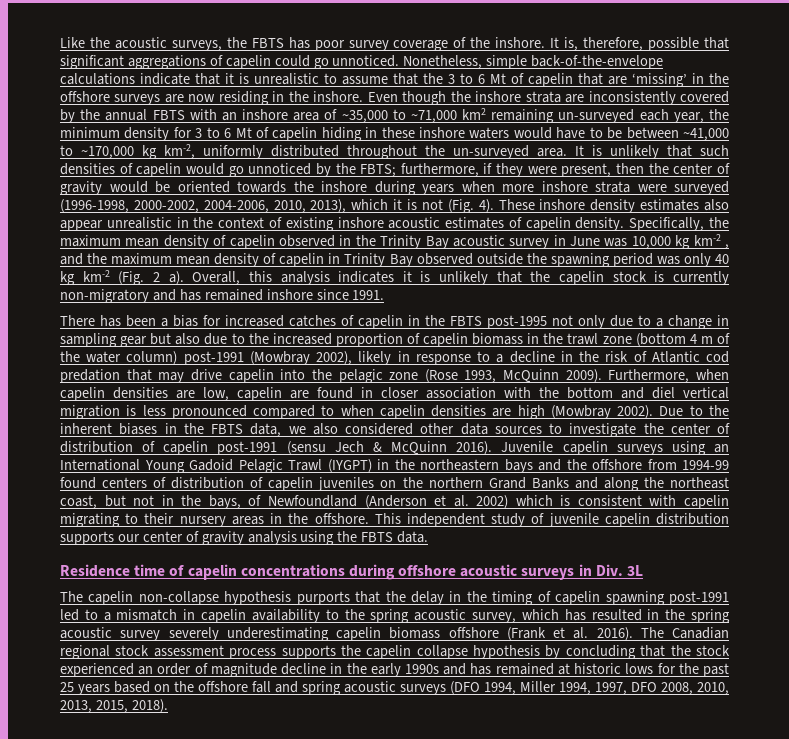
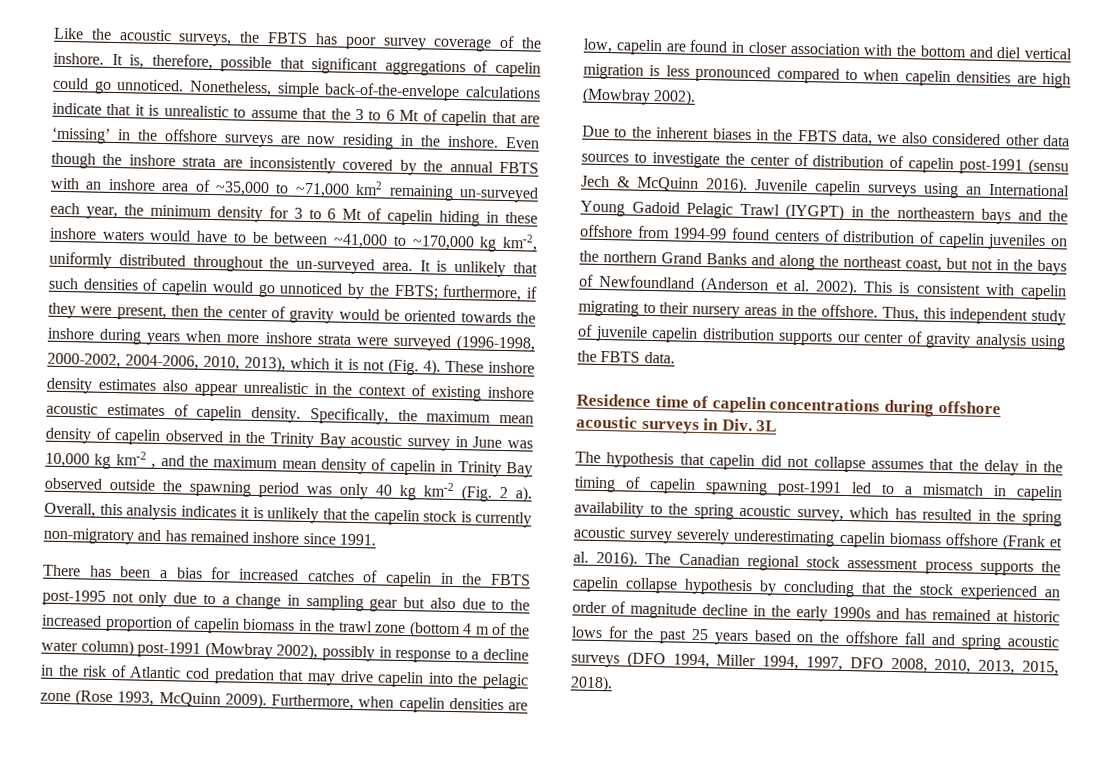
- There has been a bias for increased catches of capelin in the FBTS post-1995 not only due to a change in sampling gear but also due to the increased proportion of capelin biomass in the trawl zone (bottom 4 m of the water column) post-1991 (Mowbray 2002), likely in response to a decline in the risk of Atlantic cod predation that may drive capelin into the pelagic zone (Rose 1993, McQuinn 2009).
+ There has been a bias for increased catches of capelin in the FBTS post-1995 not only due to a change in sampling gear but also due to the increased proportion of capelin biomass in the trawl zone (bottom 4 m of the water column) post-1991 (Mowbray 2002), possibly in response to a decline in the risk of Atlantic cod predation that may drive capelin into the pelagic zone (Rose 1993, McQuinn 2009).
- Furthermore, when capelin densities are low, capelin are found in closer association with the bottom and diel vertical migration is less pronounced compared to when capelin densities are high (Mowbray 2002). Due to the inherent biases in the FBTS data, we also considered other data sources to investigate the center of distribution of capelin post-1991 (sensu Jech & McQuinn 2016).
+ Furthermore, when capelin densities are low, capelin are found in closer association with the bottom and diel vertical migration is less pronounced compared to when capelin densities are high (Mowbray 2002).
+ Due to the inherent biases in the FBTS data, we also considered other data sources to investigate the center of distribution of capelin post-1991 (sensu Jech & McQuinn 2016).
- Juvenile capelin surveys using an International Young Gadoid Pelagic Trawl (IYGPT) in the northeastern bays and the offshore from 1994-99 found centers of distribution of capelin juveniles on the northern Grand Banks and along the northeast coast, but not in the bays, of Newfoundland (Anderson et al. 2002) which is consistent with capelin migrating to their nursery areas in the offshore.
+ Juvenile capelin surveys using an International Young Gadoid Pelagic Trawl (IYGPT) in the northeastern bays and the offshore from 1994-99 found centers of distribution of capelin juveniles on the northern Grand Banks and along the northeast coast, but not in the bays of Newfoundland (Anderson et al. 2002). This is consistent with capelin migrating to their nursery areas in the offshore.
- This independent study of juvenile capelin distribution supports our center of gravity analysis using the FBTS data.
+ Thus, this independent study of juvenile capelin distribution supports our center of gravity analysis using the FBTS data.
- The capelin non-collapse hypothesis purports that the delay in the timing of capelin spawning post-1991 led to a mismatch in capelin availability to the spring acoustic survey, which has resulted in the spring acoustic survey severely underestimating capelin biomass offshore (Frank et al. 2016).
+ The hypothesis that capelin did not collapse assumes that the delay in the timing of capelin spawning post-1991 led to a mismatch in capelin availability to the spring acoustic survey, which has resulted in the spring acoustic survey severely underestimating capelin biomass offshore (Frank et al. 2016).

